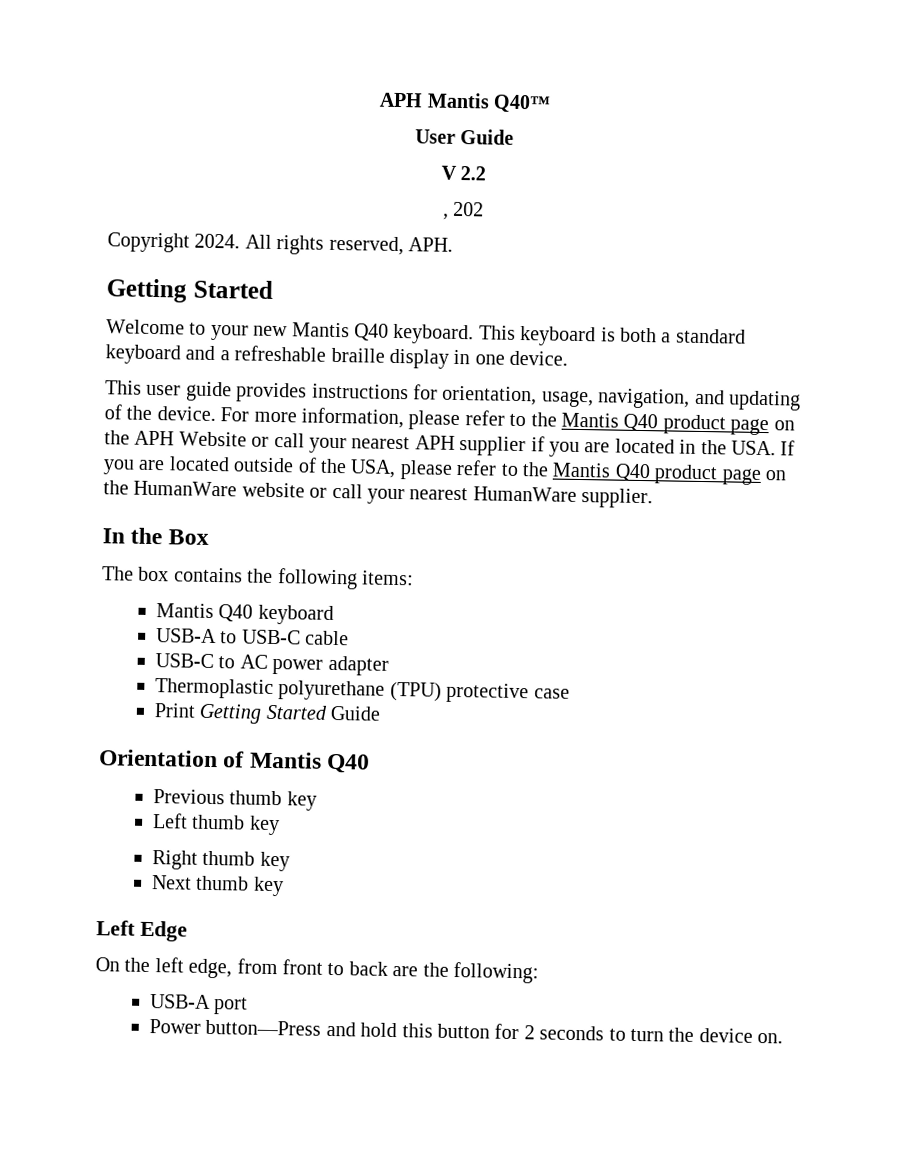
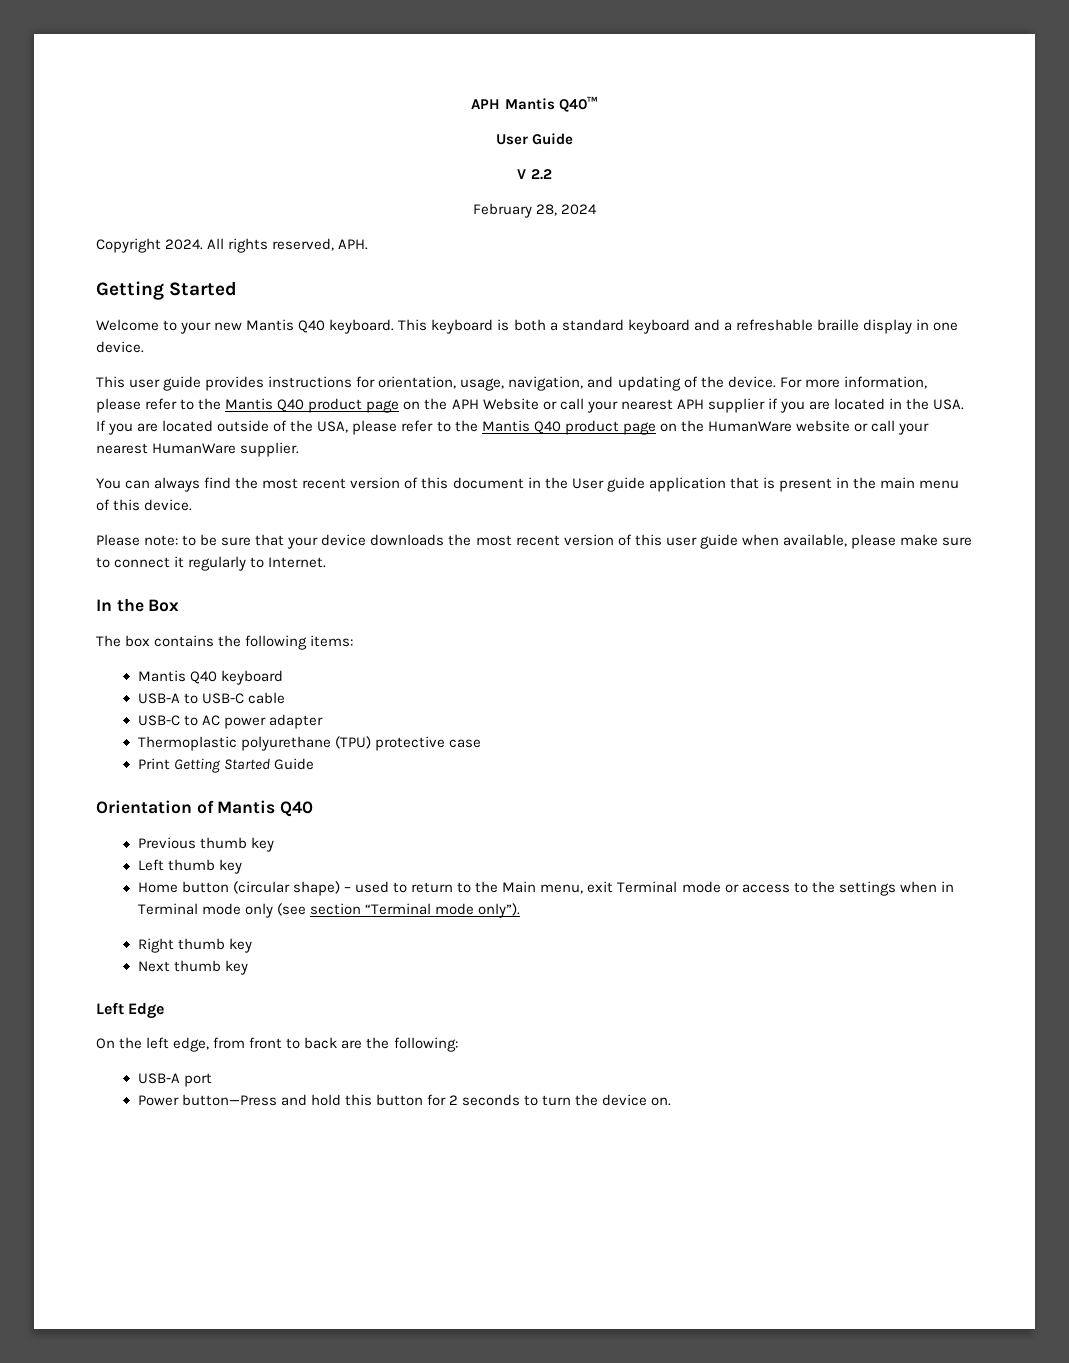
- , 202
+ February 28, 2024
+ You can always find the most recent version of this document in the User guide application that is present in the main menu of this device.
+ Please note: to be sure that your device downloads the most recent version of this user guide when available, please make sure to connect it regularly to Internet.
+ Home button (circular shape) – used to return to the Main menu, exit Terminal mode or access to the settings when in Terminal mode only (see section “Terminal mode only”).

